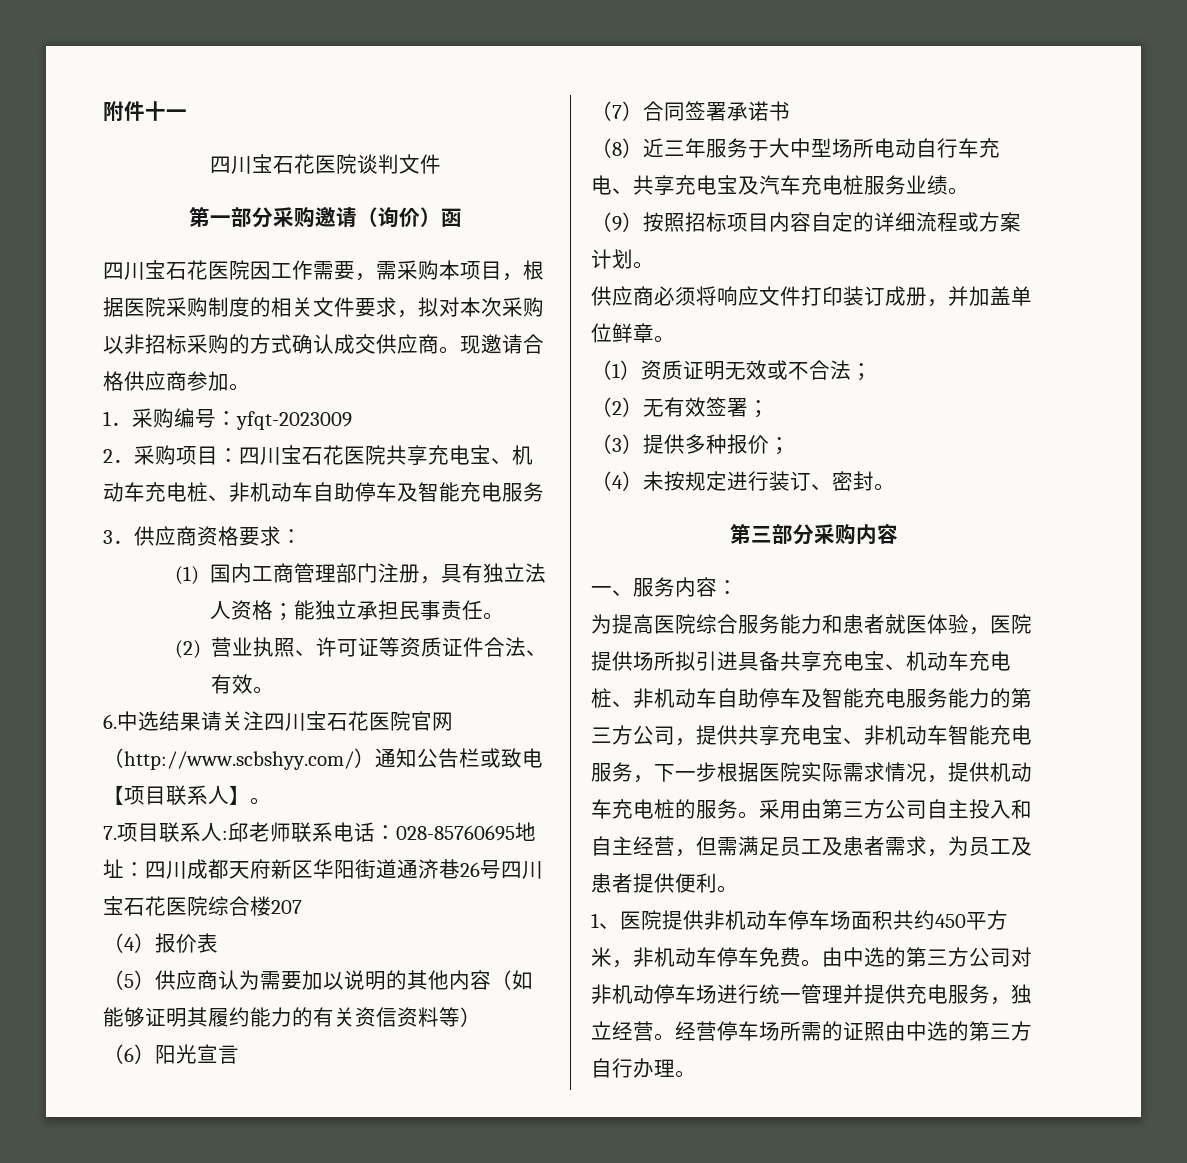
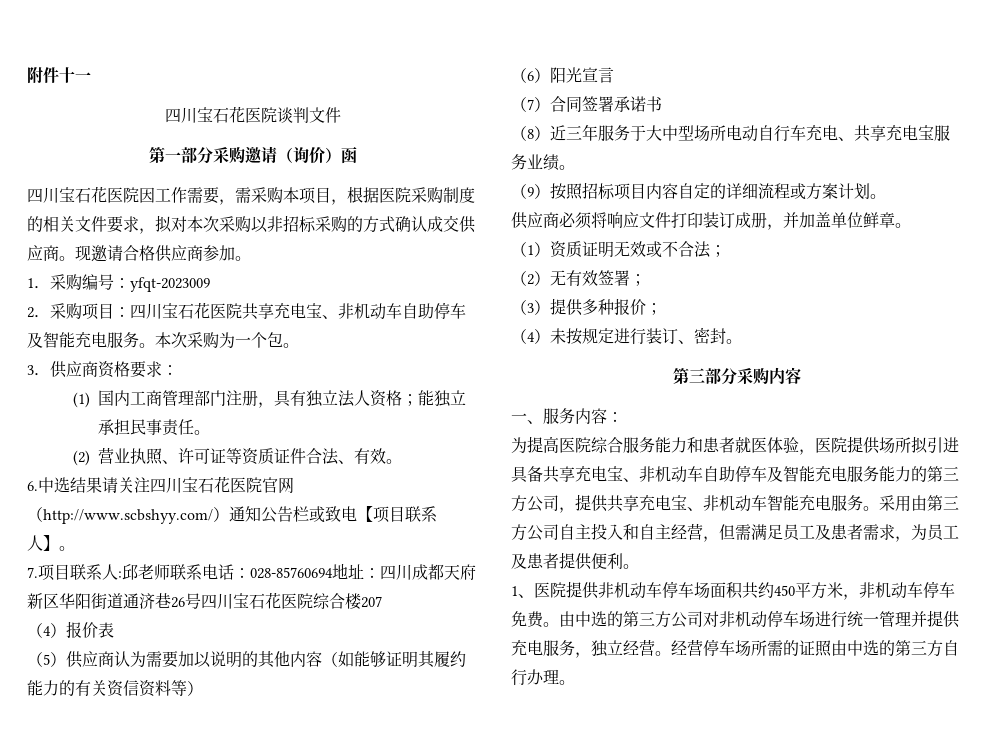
- 2．采购项目：四川宝石花医院共享充电宝、机动车充电桩、非机动车自助停车及智能充电服务
+ 2．采购项目：四川宝石花医院共享充电宝、非机动车自助停车及智能充电服务。本次采购为一个包。
- 7.项目联系人:邱老师联系电话：028-85760695地址：四川成都天府新区华阳街道通济巷26号四川宝石花医院综合楼207
+ 7.项目联系人:邱老师联系电话：028-85760694地址：四川成都天府新区华阳街道通济巷26号四川宝石花医院综合楼207
- （8）近三年服务于大中型场所电动自行车充电、共享充电宝及汽车充电桩服务业绩。
+ （8）近三年服务于大中型场所电动自行车充电、共享充电宝服务业绩。
- 为提高医院综合服务能力和患者就医体验，医院提供场所拟引进具备共享充电宝、机动车充电桩、非机动车自助停车及智能充电服务能力的第三方公司，提供共享充电宝、非机动车智能充电服务，下一步根据医院实际需求情况，提供机动车充电桩的服务。
+ 为提高医院综合服务能力和患者就医体验，医院提供场所拟引进具备共享充电宝、非机动车自助停车及智能充电服务能力的第三方公司，提供共享充电宝、非机动车智能充电服务。

